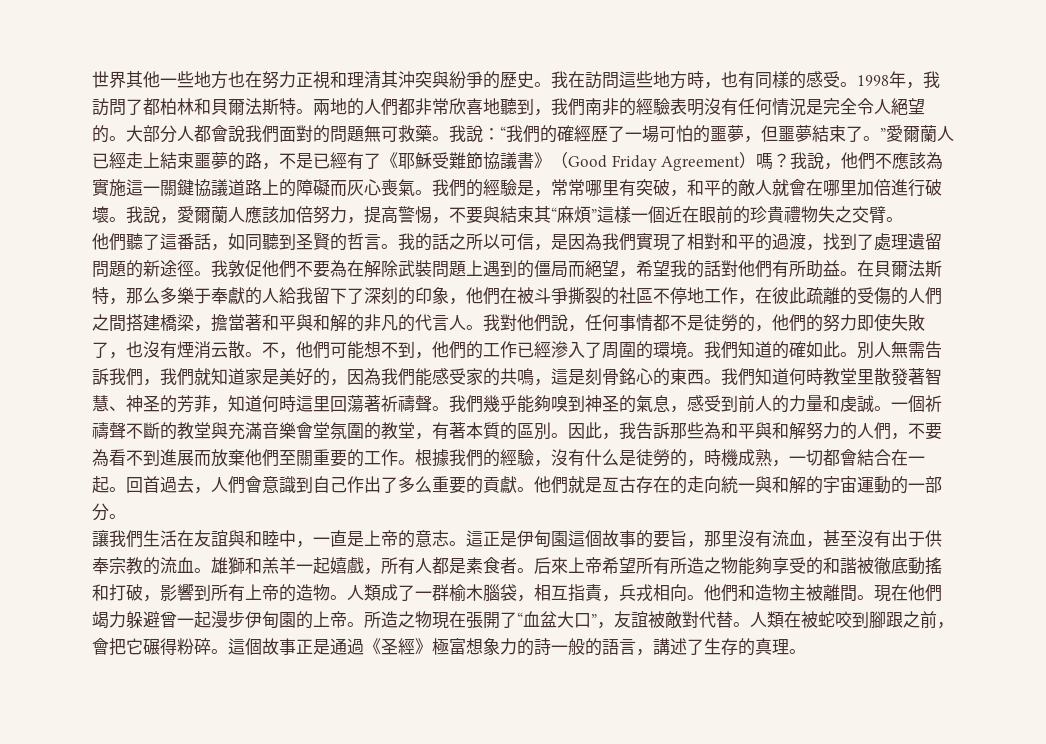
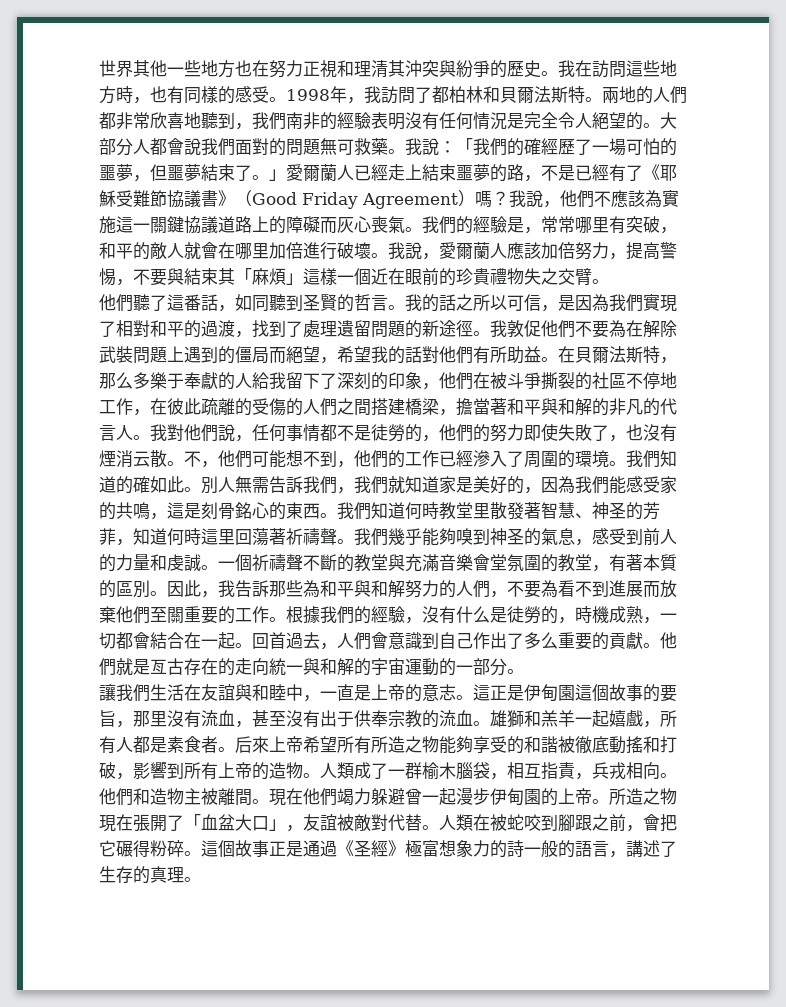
- 我說：“我們的確經歷了一場可怕的噩夢，但噩夢結束了。”愛爾蘭人已經走上結束噩夢的路，不是已經有了《耶穌受難節協議書》（Good Friday Agreement）嗎？
+ 我說：「我們的確經歷了一場可怕的噩夢，但噩夢結束了。」愛爾蘭人已經走上結束噩夢的路，不是已經有了《耶穌受難節協議書》（Good Friday Agreement）嗎？
- 我說，愛爾蘭人應該加倍努力，提高警惕，不要與結束其“麻煩”這樣一個近在眼前的珍貴禮物失之交臂。
+ 我說，愛爾蘭人應該加倍努力，提高警惕，不要與結束其「麻煩」這樣一個近在眼前的珍貴禮物失之交臂。
- 所造之物現在張開了“血盆大口”，友誼被敵對代替。
+ 所造之物現在張開了「血盆大口」，友誼被敵對代替。

